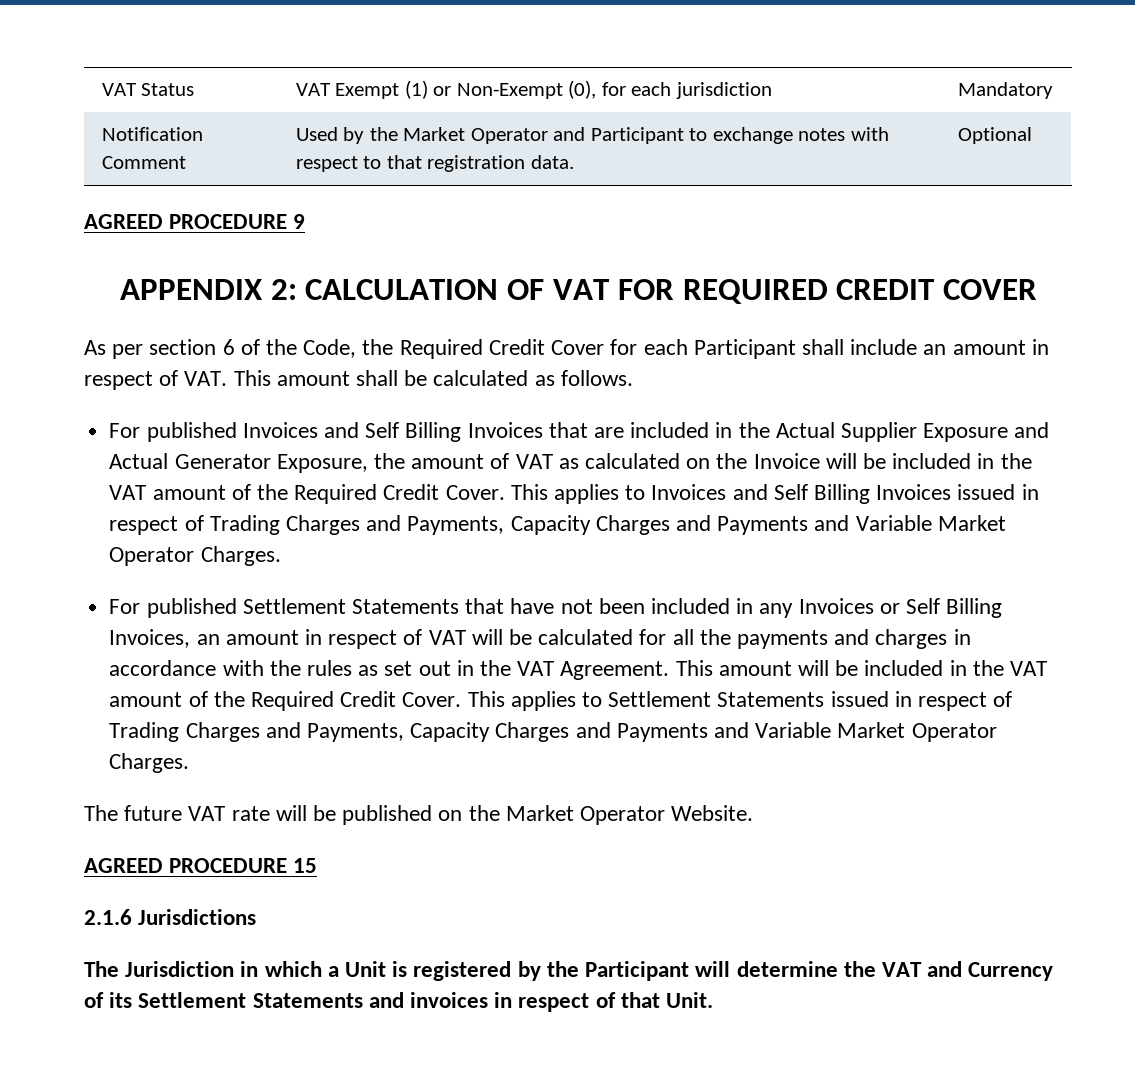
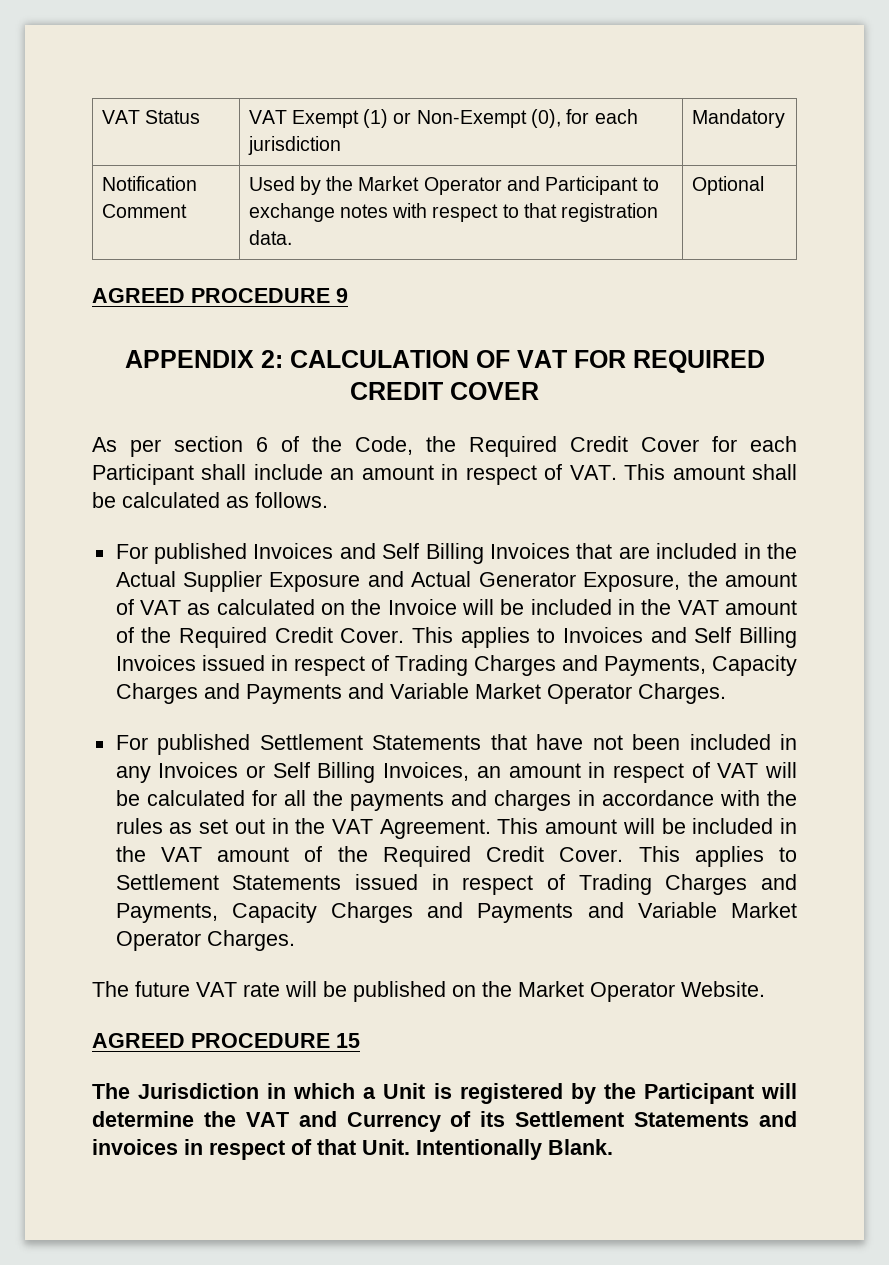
- 2.1.6 Jurisdictions
+ Intentionally Blank.

